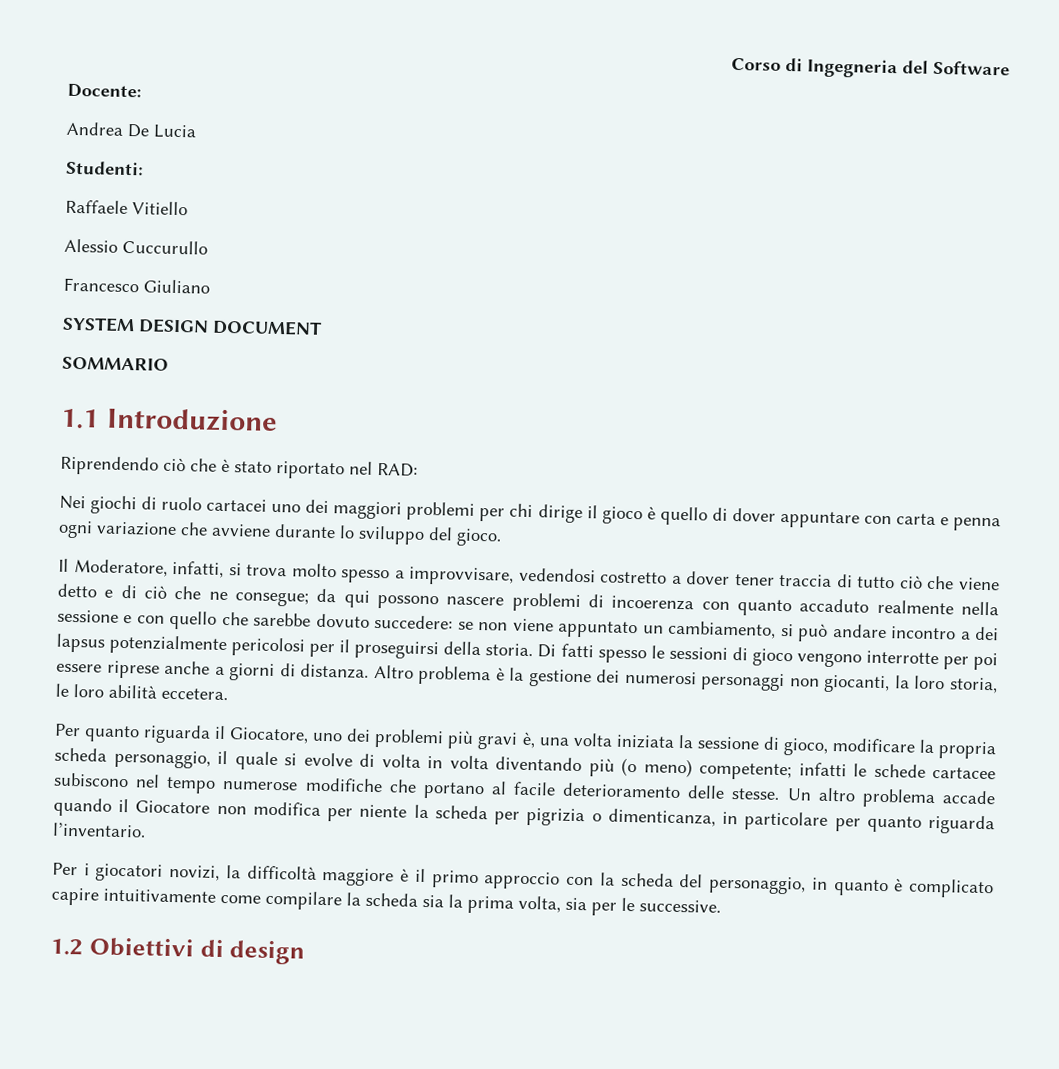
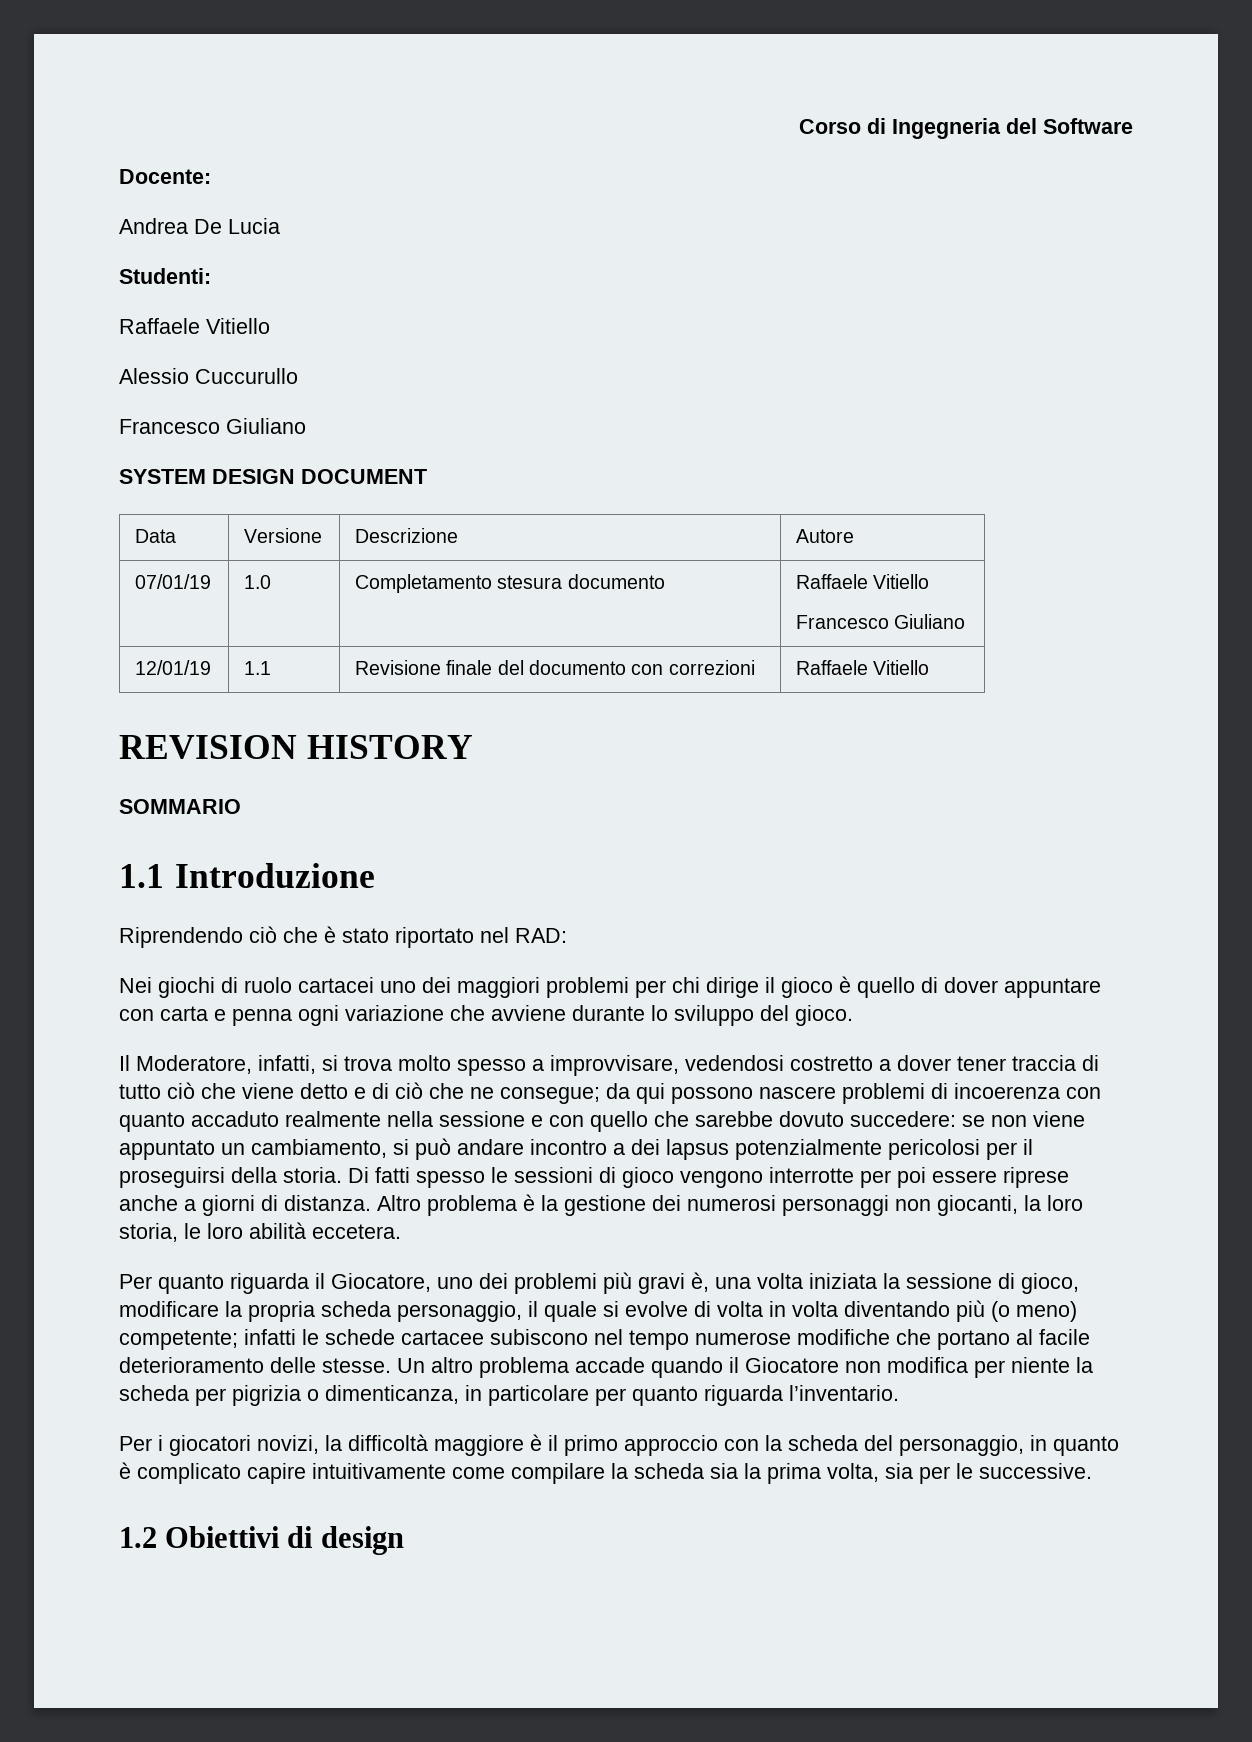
+ Data | Versione | Descrizione | Autore
+ 07/01/19 | 1.0 | Completamento stesura documento | Raffaele Vitiello
+ Francesco Giuliano
+ 12/01/19 | 1.1 | Revisione finale del documento con correzioni | Raffaele Vitiello
+ REVISION HISTORY

